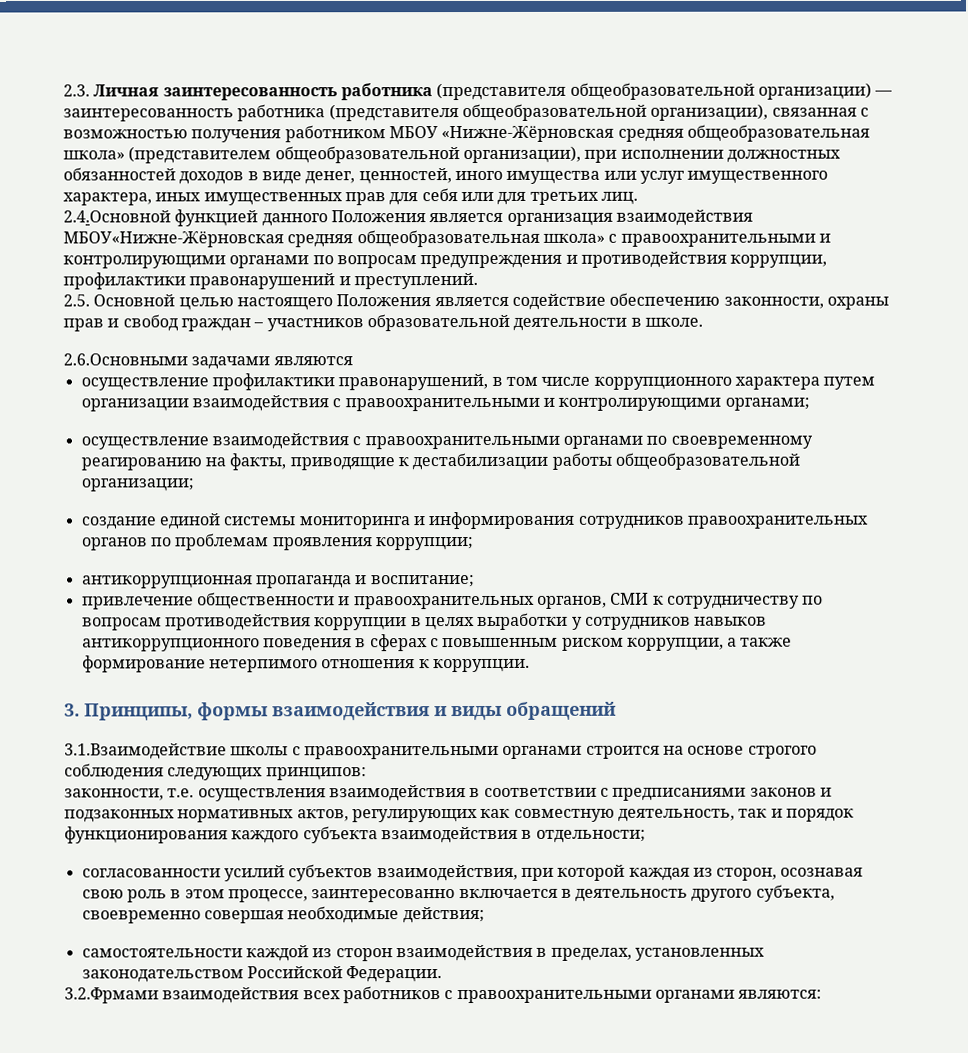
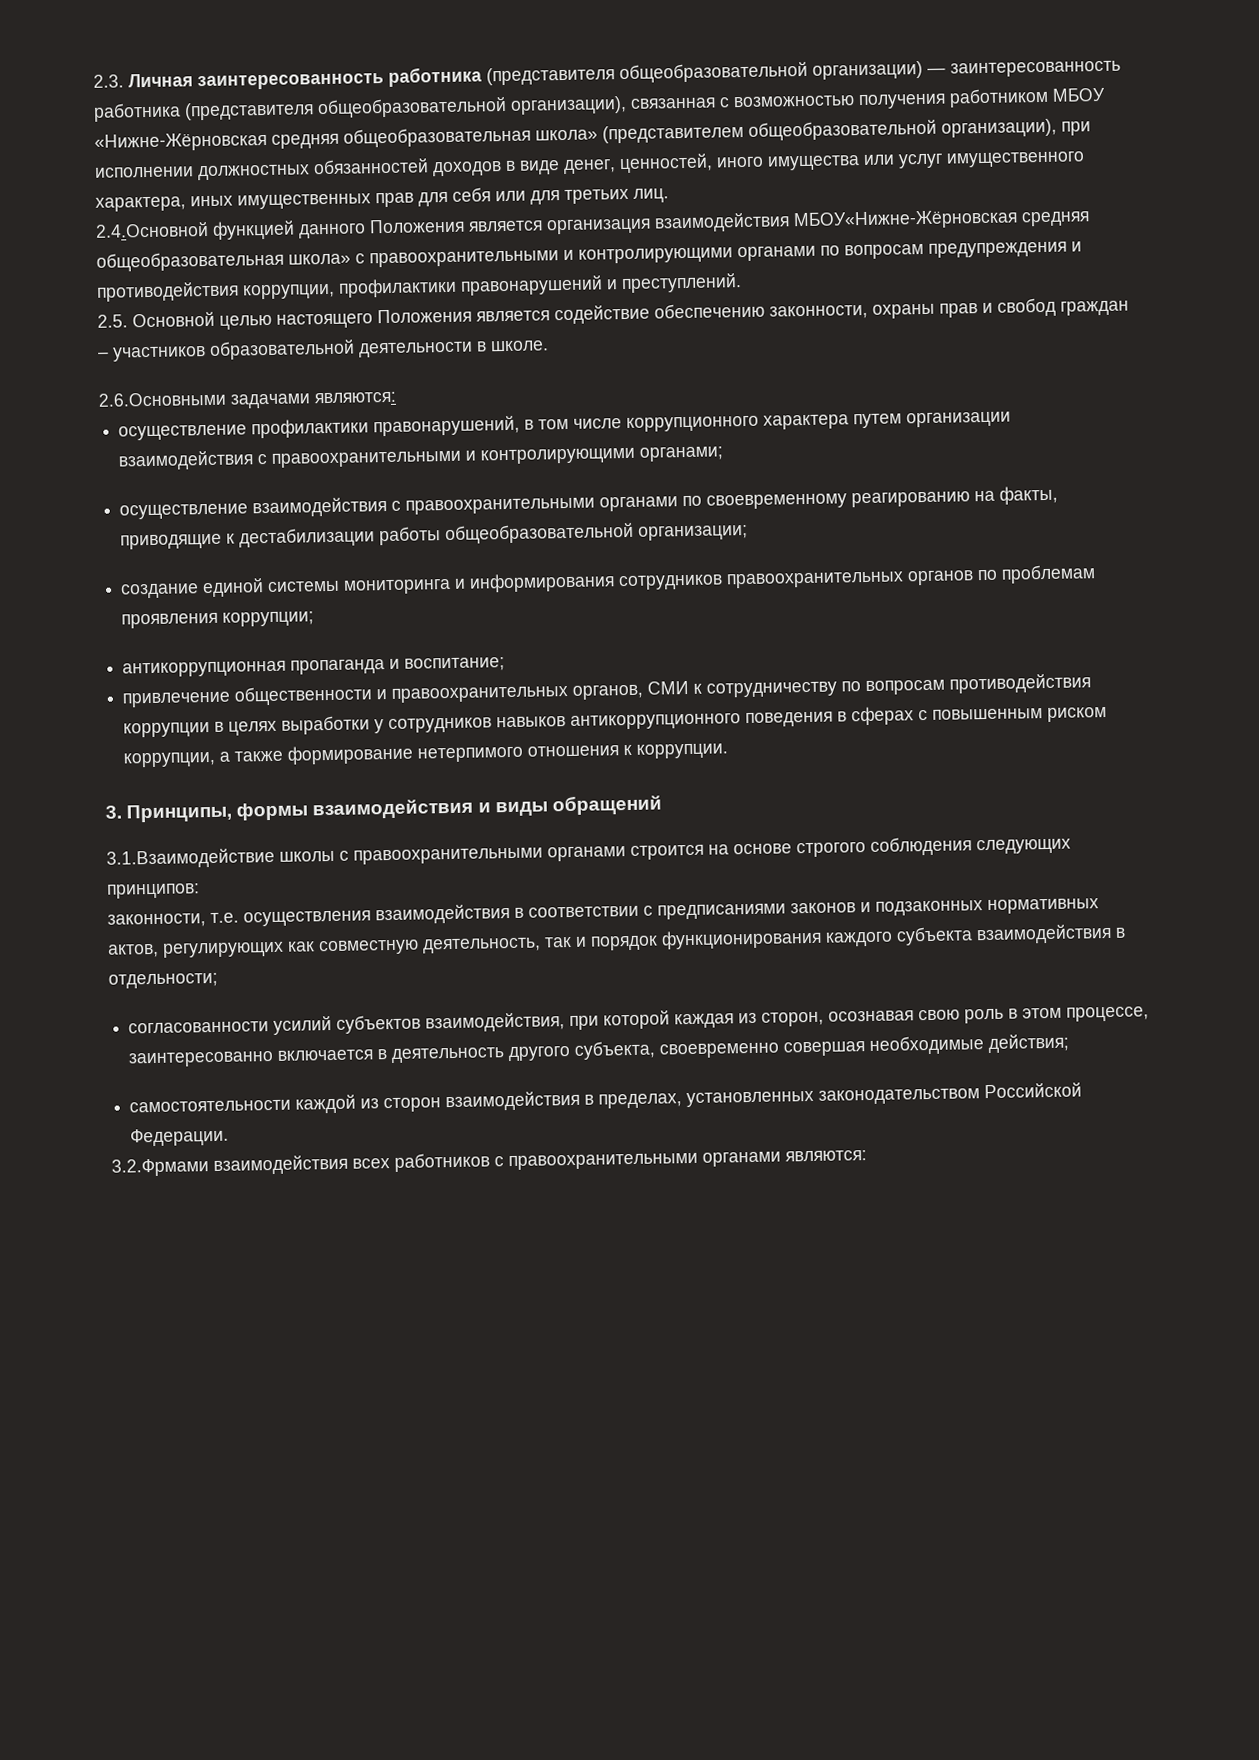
- 2.6.Основными задачами являются
+ 2.6.Основными задачами являются:

